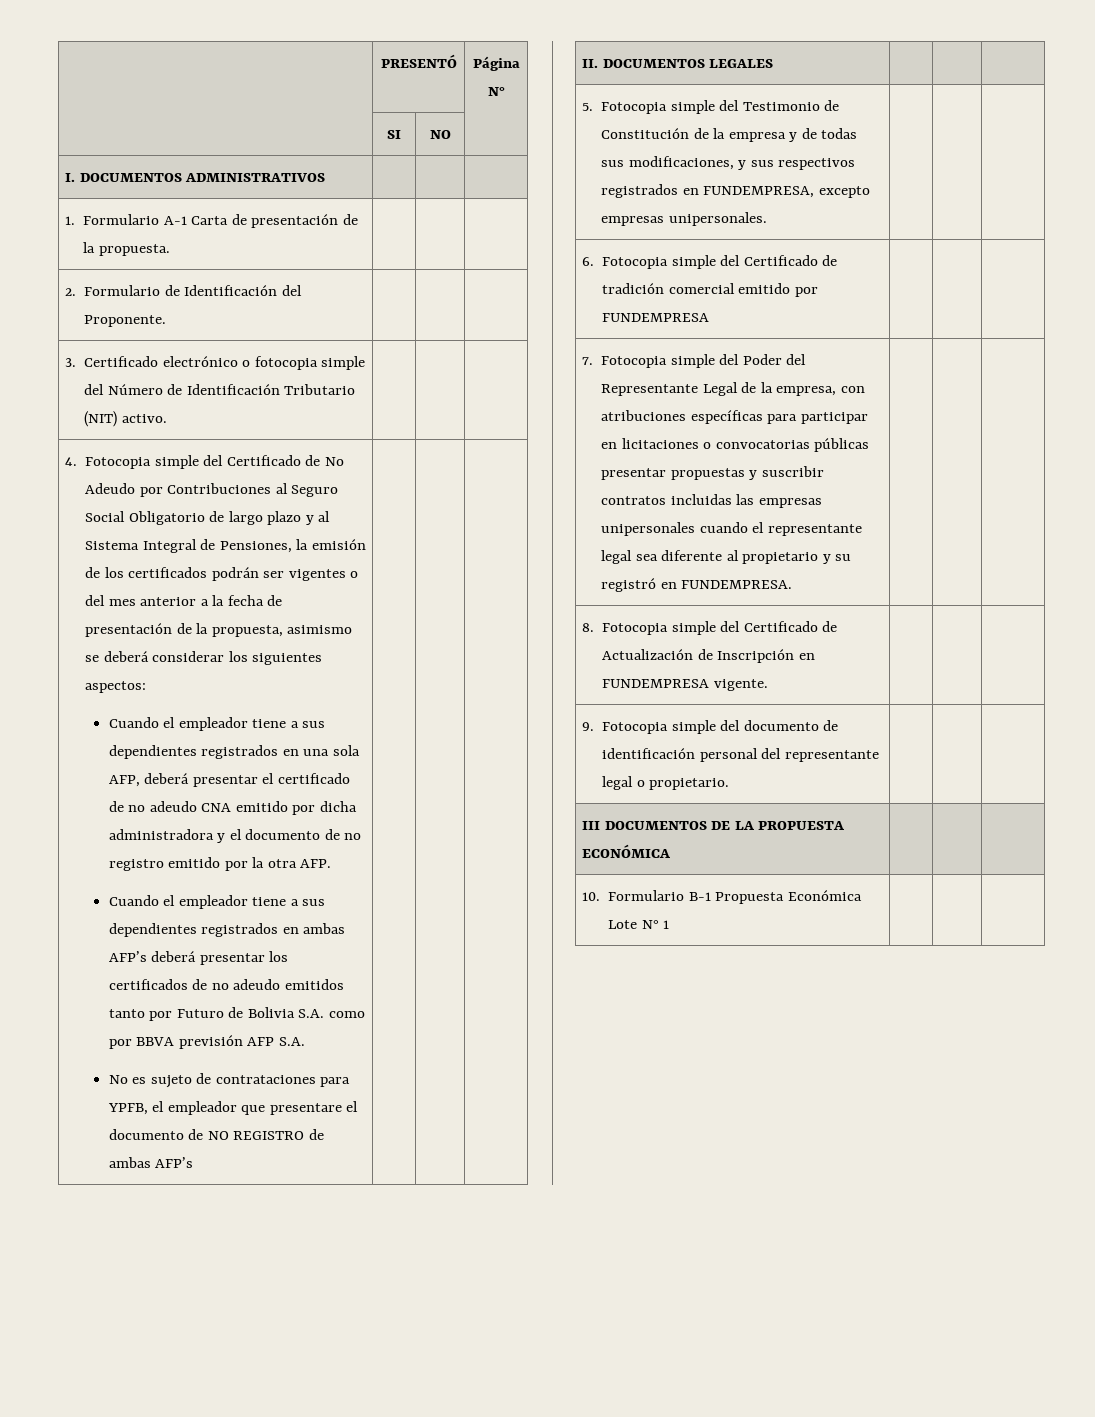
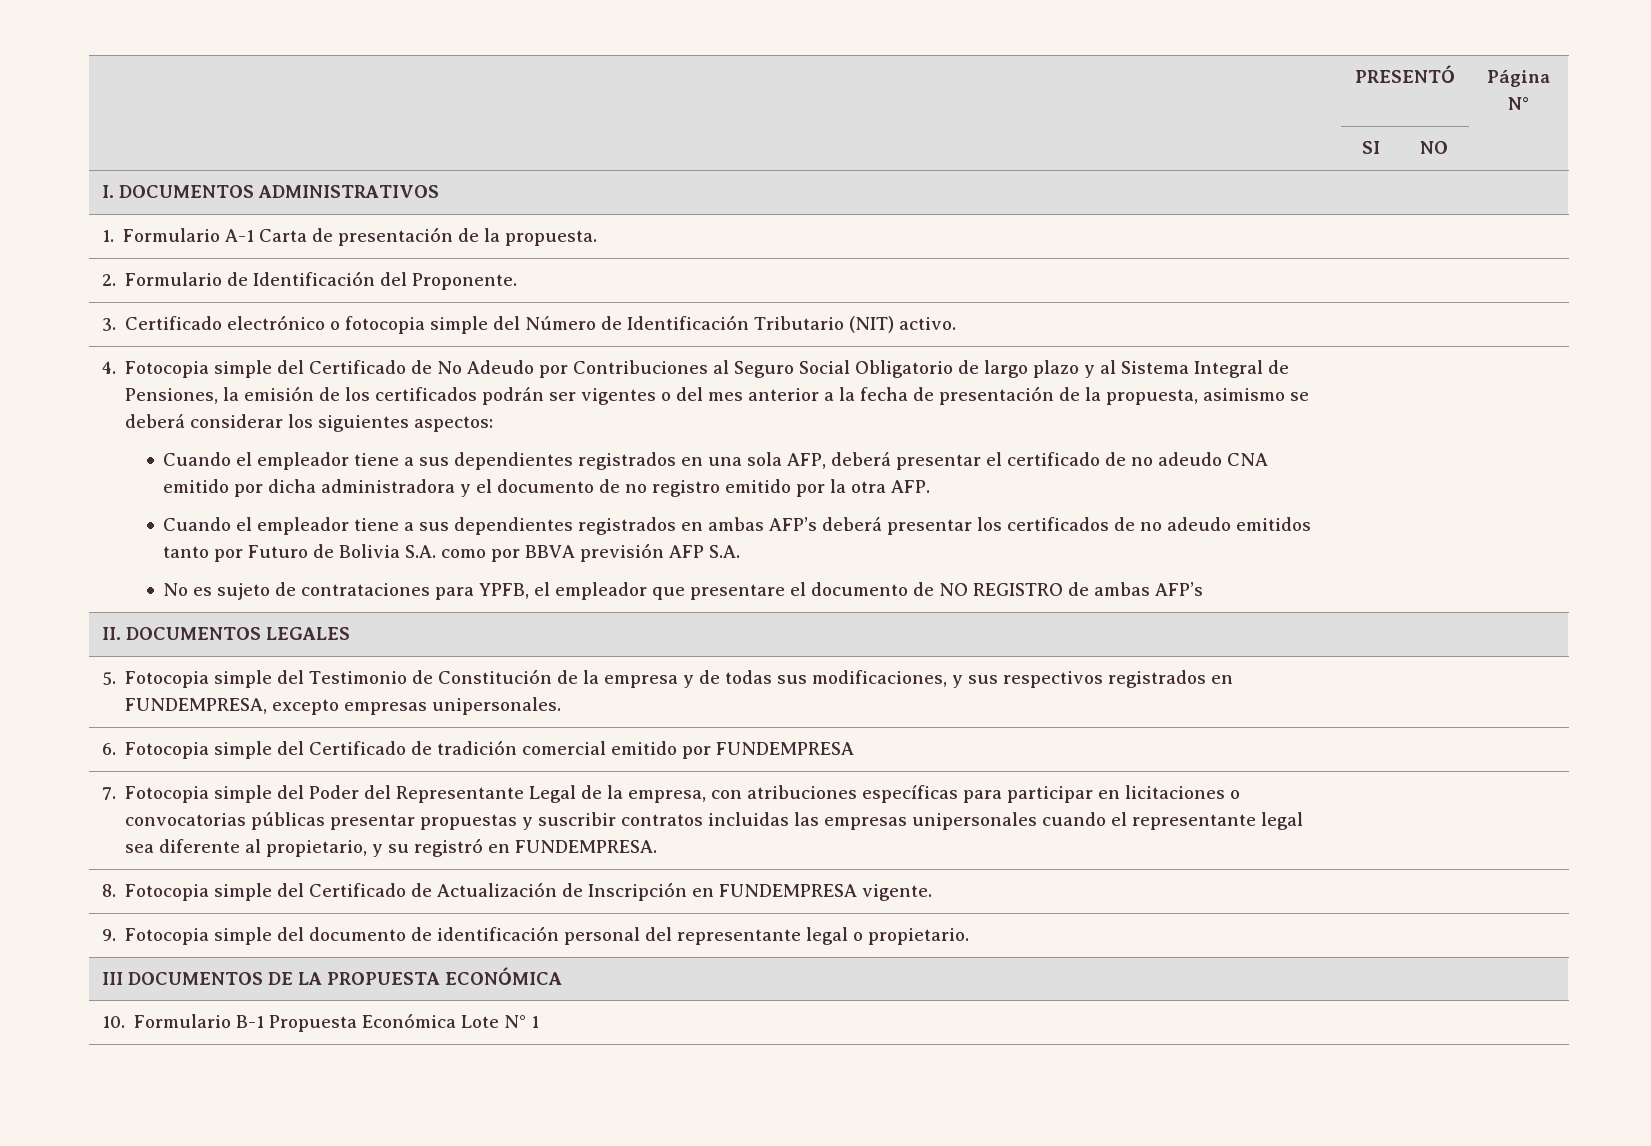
- 7. Fotocopia simple del Poder del Representante Legal de la empresa, con atribuciones específicas para participar en licitaciones o convocatorias públicas presentar propuestas y suscribir contratos incluidas las empresas unipersonales cuando el representante legal sea diferente al propietario y su registró en FUNDEMPRESA.
+ 7. Fotocopia simple del Poder del Representante Legal de la empresa, con atribuciones específicas para participar en licitaciones o convocatorias públicas presentar propuestas y suscribir contratos incluidas las empresas unipersonales cuando el representante legal sea diferente al propietario, y su registró en FUNDEMPRESA.

